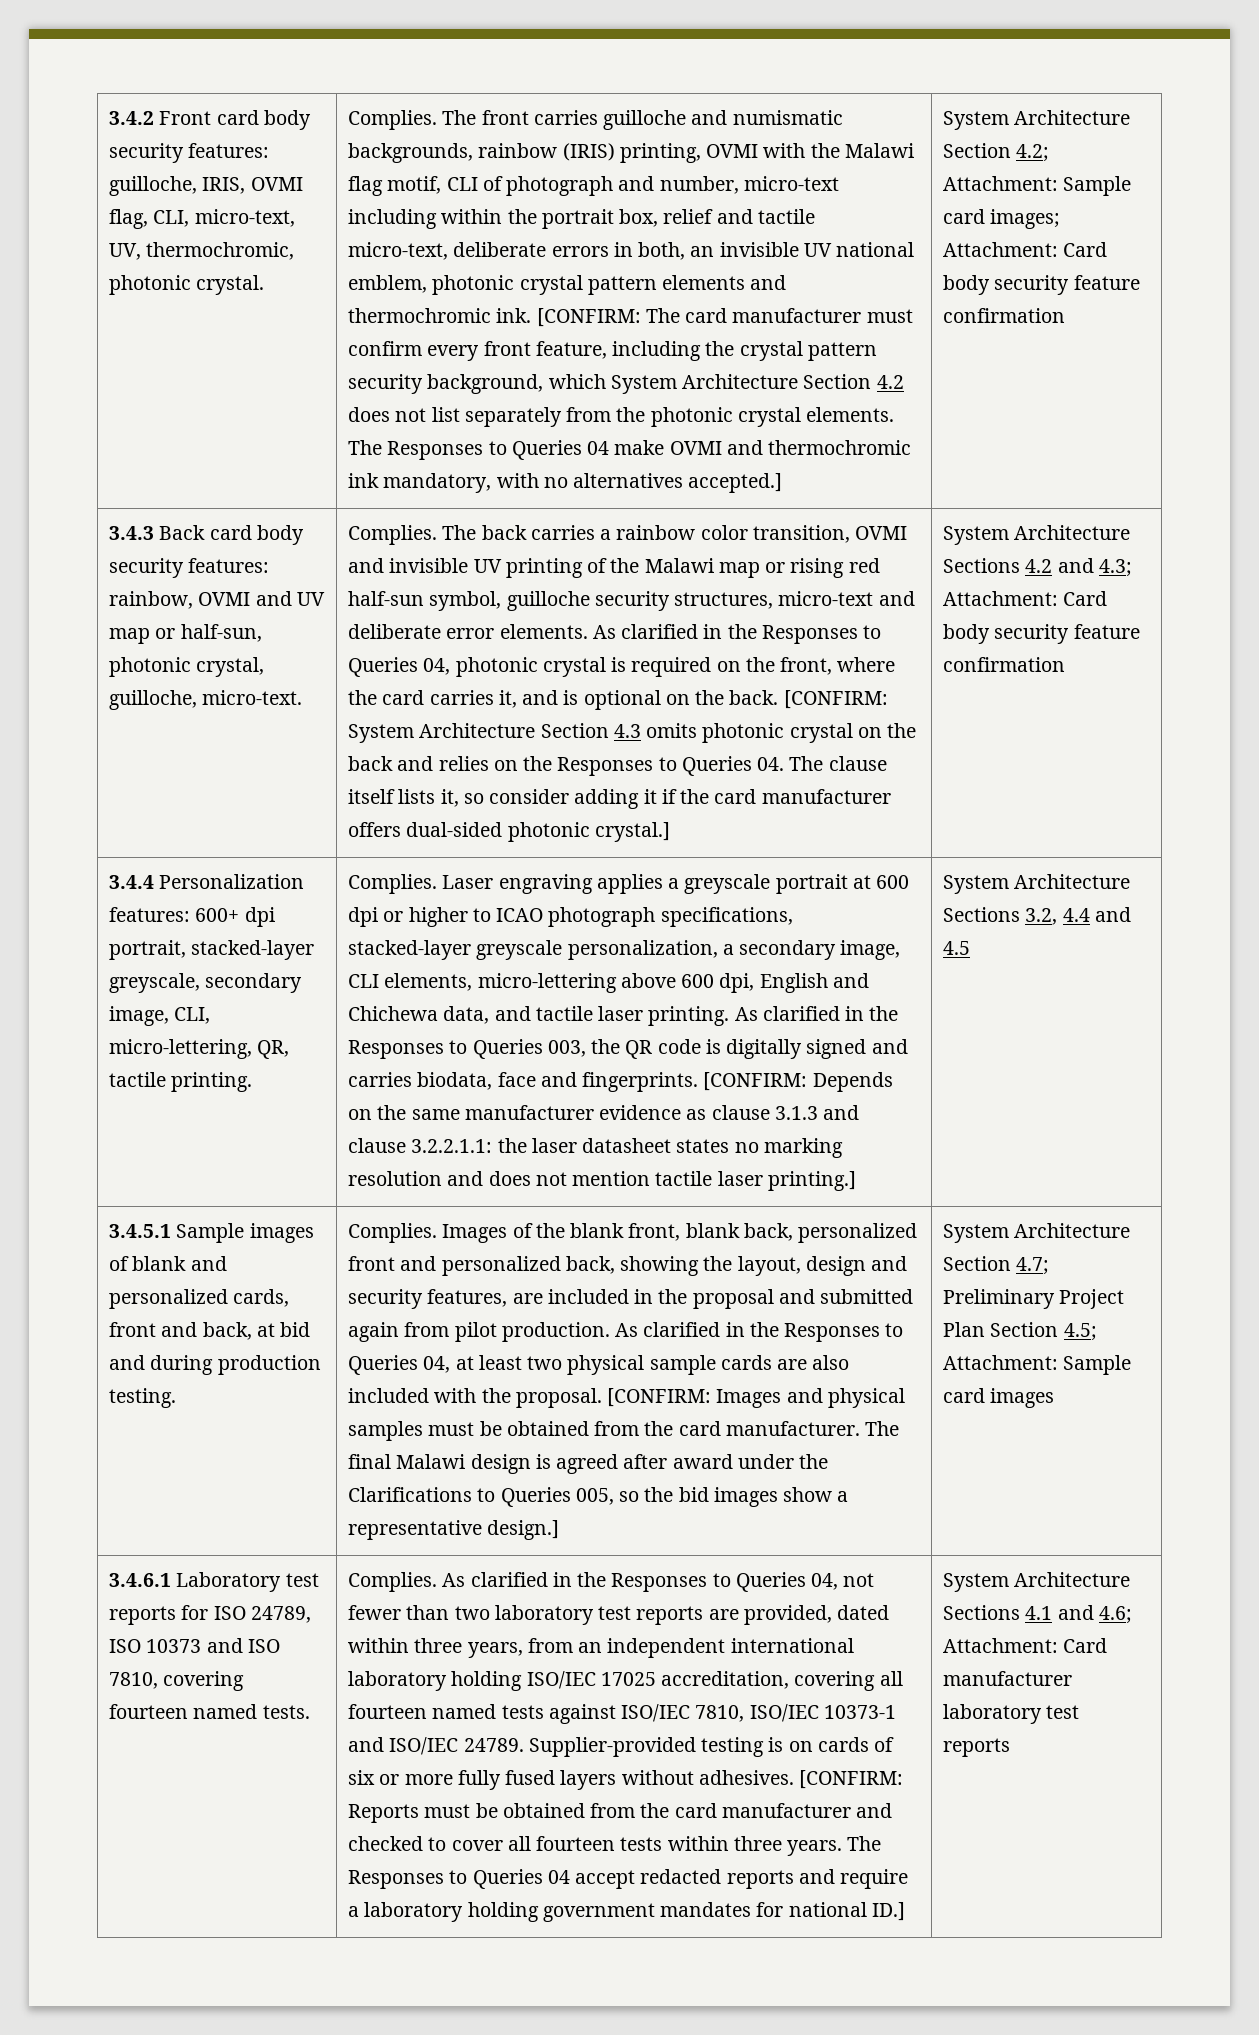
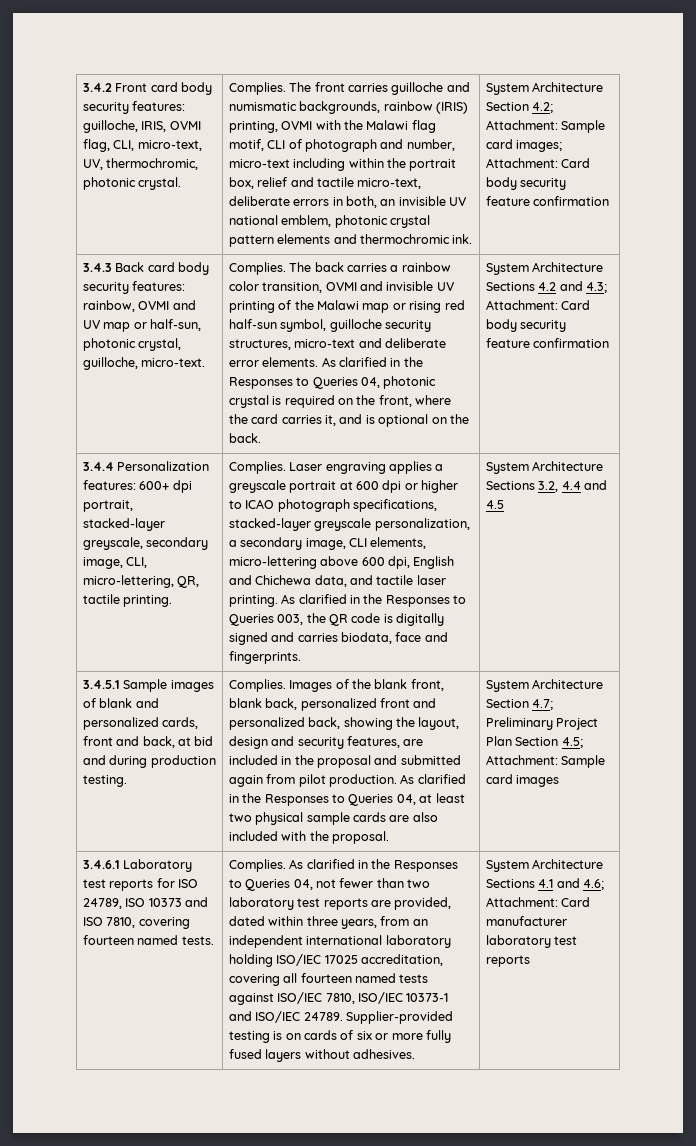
- [CONFIRM: The card manufacturer must confirm every front feature, including the crystal pattern security background, which System Architecture Section 4.2 does not list separately from the photonic crystal elements. The Responses to Queries 04 make OVMI and thermochromic ink mandatory, with no alternatives accepted.]
- [CONFIRM: System Architecture Section 4.3 omits photonic crystal on the back and relies on the Responses to Queries 04. The clause itself lists it, so consider adding it if the card manufacturer offers dual-sided photonic crystal.]
- [CONFIRM: Depends on the same manufacturer evidence as clause 3.1.3 and clause 3.2.2.1.1: the laser datasheet states no marking resolution and does not mention tactile laser printing.]
- [CONFIRM: Images and physical samples must be obtained from the card manufacturer. The final Malawi design is agreed after award under the Clarifications to Queries 005, so the bid images show a representative design.]
- [CONFIRM: Reports must be obtained from the card manufacturer and checked to cover all fourteen tests within three years. The Responses to Queries 04 accept redacted reports and require a laboratory holding government mandates for national ID.]

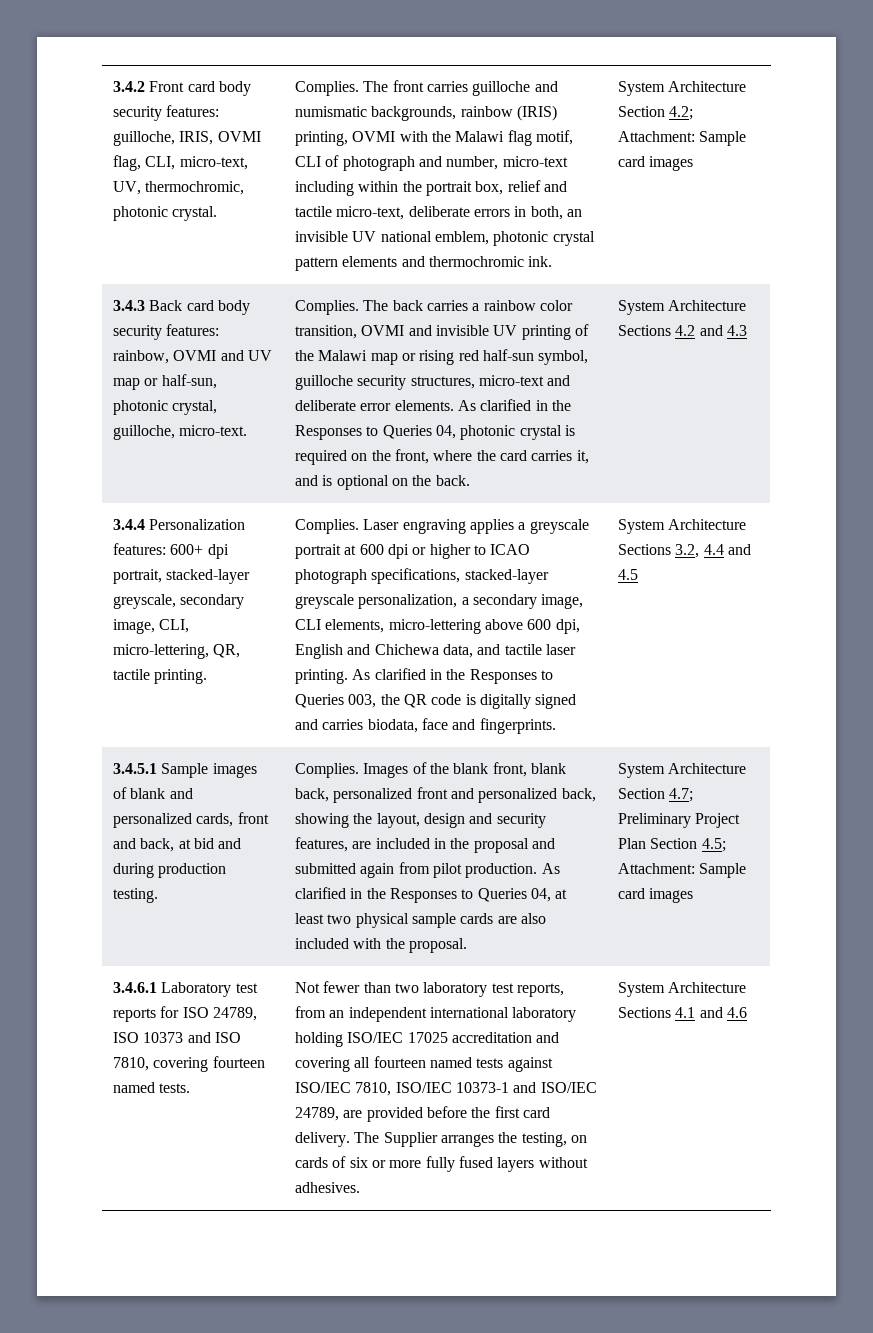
- System Architecture Section 4.2; Attachment: Sample card images; Attachment: Card body security feature confirmation
+ System Architecture Section 4.2; Attachment: Sample card images
- System Architecture Sections 4.2 and 4.3; Attachment: Card body security feature confirmation
+ System Architecture Sections 4.2 and 4.3
- Complies. As clarified in the Responses to Queries 04, not fewer than two laboratory test reports are provided, dated within three years, from an independent international laboratory holding ISO/IEC 17025 accreditation, covering all fourteen named tests against ISO/IEC 7810, ISO/IEC 10373-1 and ISO/IEC 24789. Supplier-provided testing is on cards of six or more fully fused layers without adhesives.
+ Not fewer than two laboratory test reports, from an independent international laboratory holding ISO/IEC 17025 accreditation and covering all fourteen named tests against ISO/IEC 7810, ISO/IEC 10373-1 and ISO/IEC 24789, are provided before the first card delivery. The Supplier arranges the testing, on cards of six or more fully fused layers without adhesives.
- System Architecture Sections 4.1 and 4.6; Attachment: Card manufacturer laboratory test reports
+ System Architecture Sections 4.1 and 4.6

